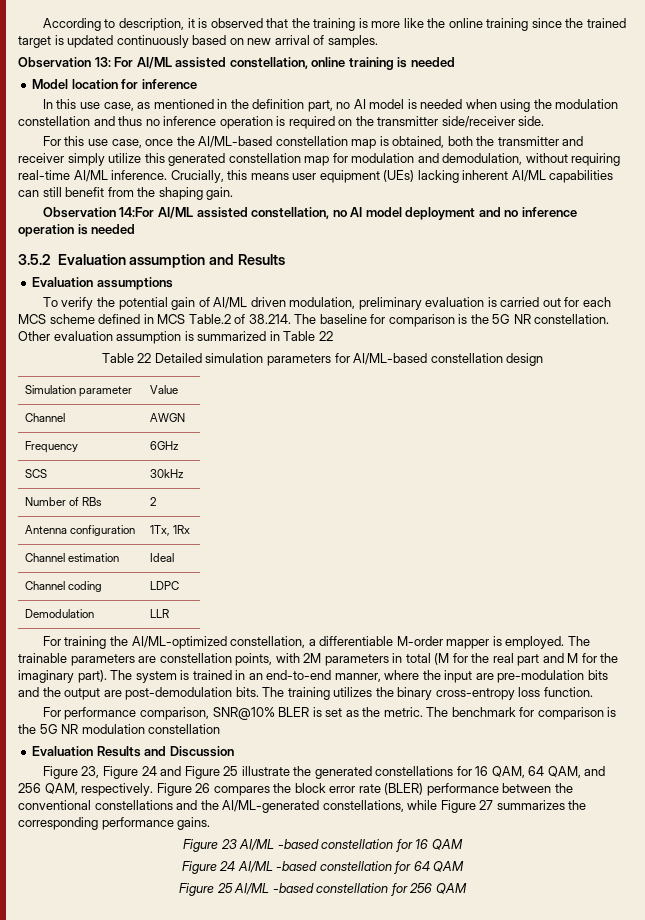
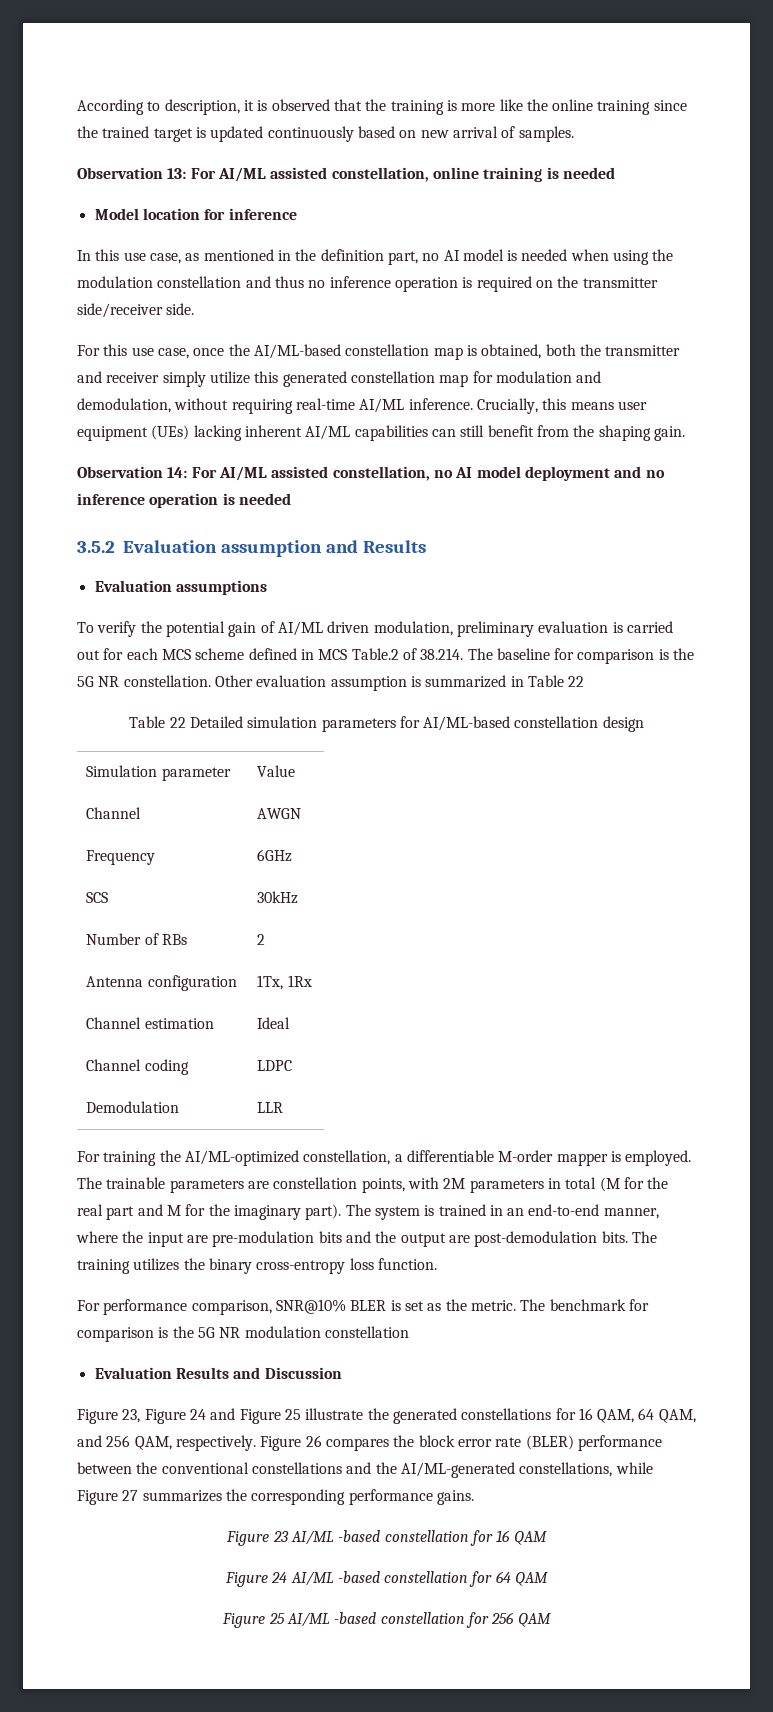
- Observation 14:For AI/ML assisted constellation, no AI model deployment and no inference operation is needed
+ Observation 14: For AI/ML assisted constellation, no AI model deployment and no inference operation is needed

